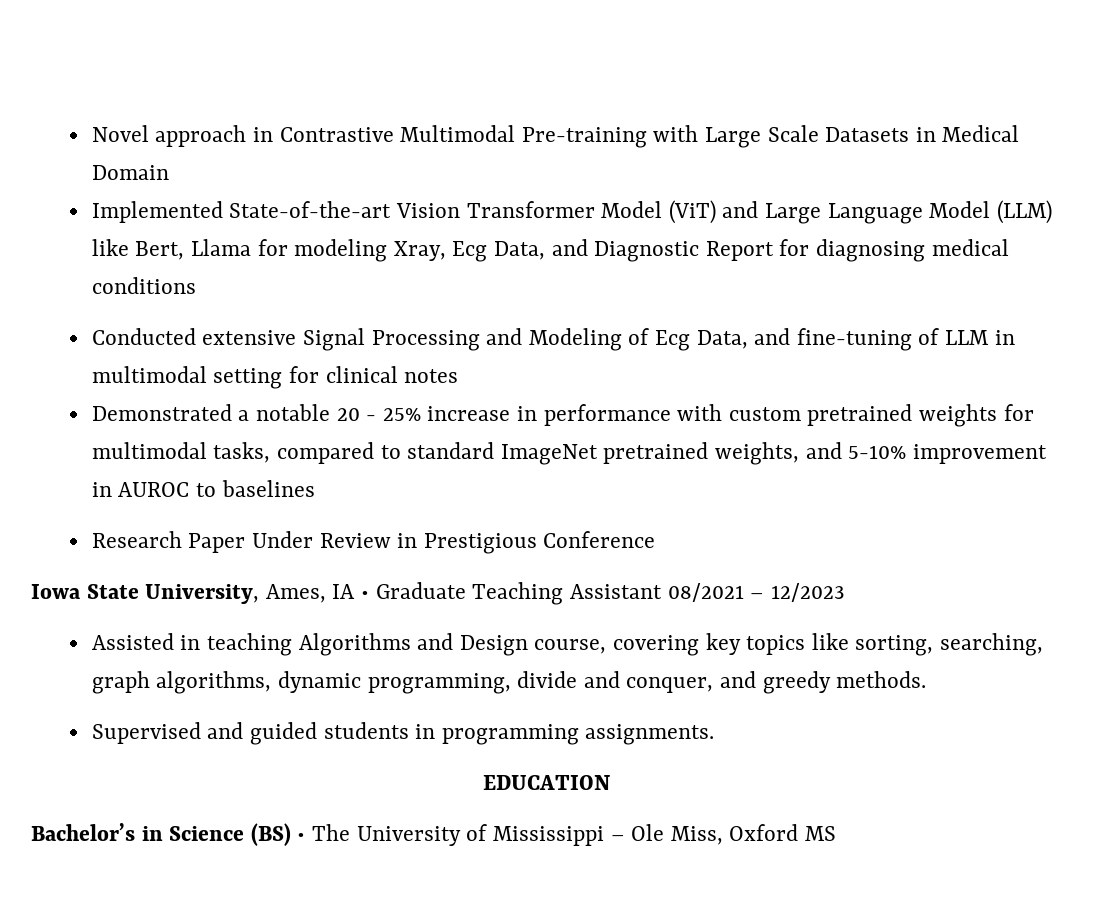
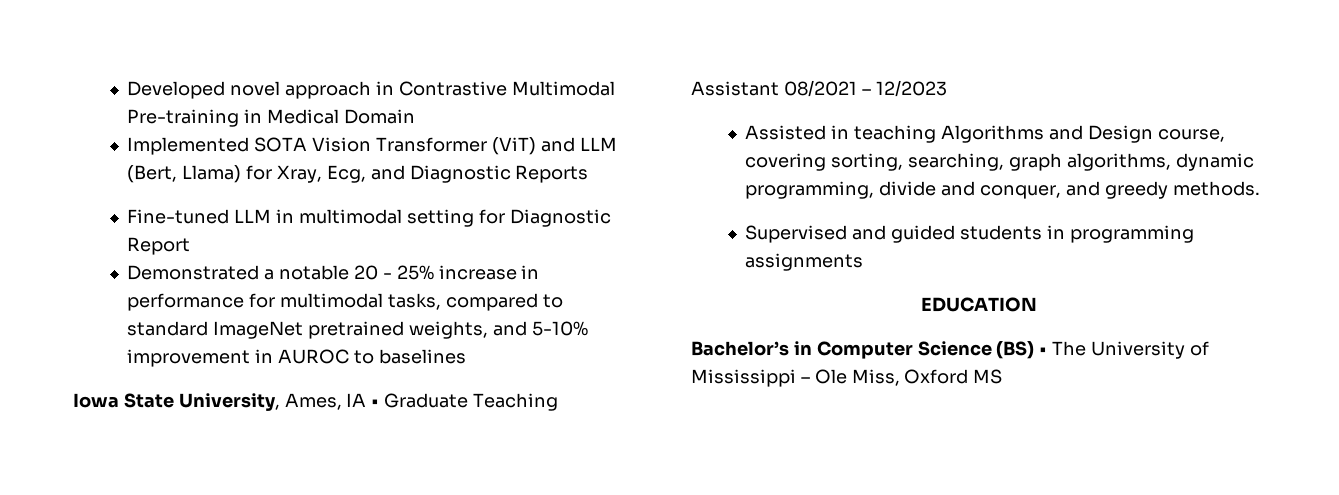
- Novel approach in Contrastive Multimodal Pre-training with Large Scale Datasets in Medical Domain
+ Developed novel approach in Contrastive Multimodal Pre-training in Medical Domain
- Implemented State-of-the-art Vision Transformer Model (ViT) and Large Language Model (LLM) like Bert, Llama for modeling Xray, Ecg Data, and Diagnostic Report for diagnosing medical conditions
- Conducted extensive Signal Processing and Modeling of Ecg Data, and fine-tuning of LLM in multimodal setting for clinical notes
+ Implemented SOTA Vision Transformer (ViT) and LLM (Bert, Llama) for Xray, Ecg, and Diagnostic Reports
+ Fine-tuned LLM in multimodal setting for Diagnostic Report
- Demonstrated a notable 20 - 25% increase in performance with custom pretrained weights for multimodal tasks, compared to standard ImageNet pretrained weights, and 5-10% improvement in AUROC to baselines
+ Demonstrated a notable 20 - 25% increase in performance for multimodal tasks, compared to standard ImageNet pretrained weights, and 5-10% improvement in AUROC to baselines
- Research Paper Under Review in Prestigious Conference
- Assisted in teaching Algorithms and Design course, covering key topics like sorting, searching, graph algorithms, dynamic programming, divide and conquer, and greedy methods.
+ Assisted in teaching Algorithms and Design course, covering sorting, searching, graph algorithms, dynamic programming, divide and conquer, and greedy methods.
- Supervised and guided students in programming assignments.
+ Supervised and guided students in programming assignments
- Bachelor’s in Science (BS) • The University of Mississippi – Ole Miss, Oxford MS
+ Bachelor’s in Computer Science (BS) • The University of Mississippi – Ole Miss, Oxford MS

